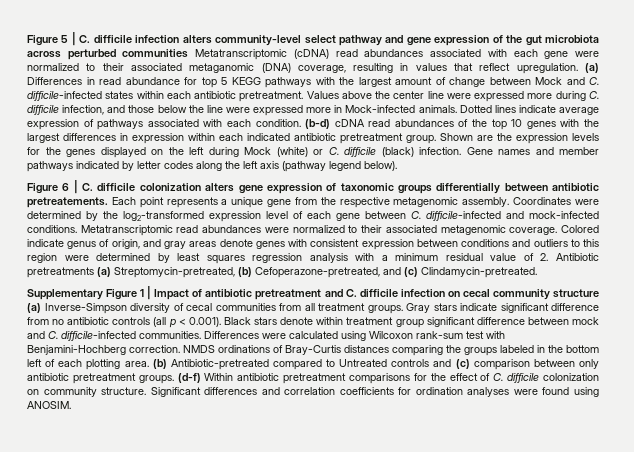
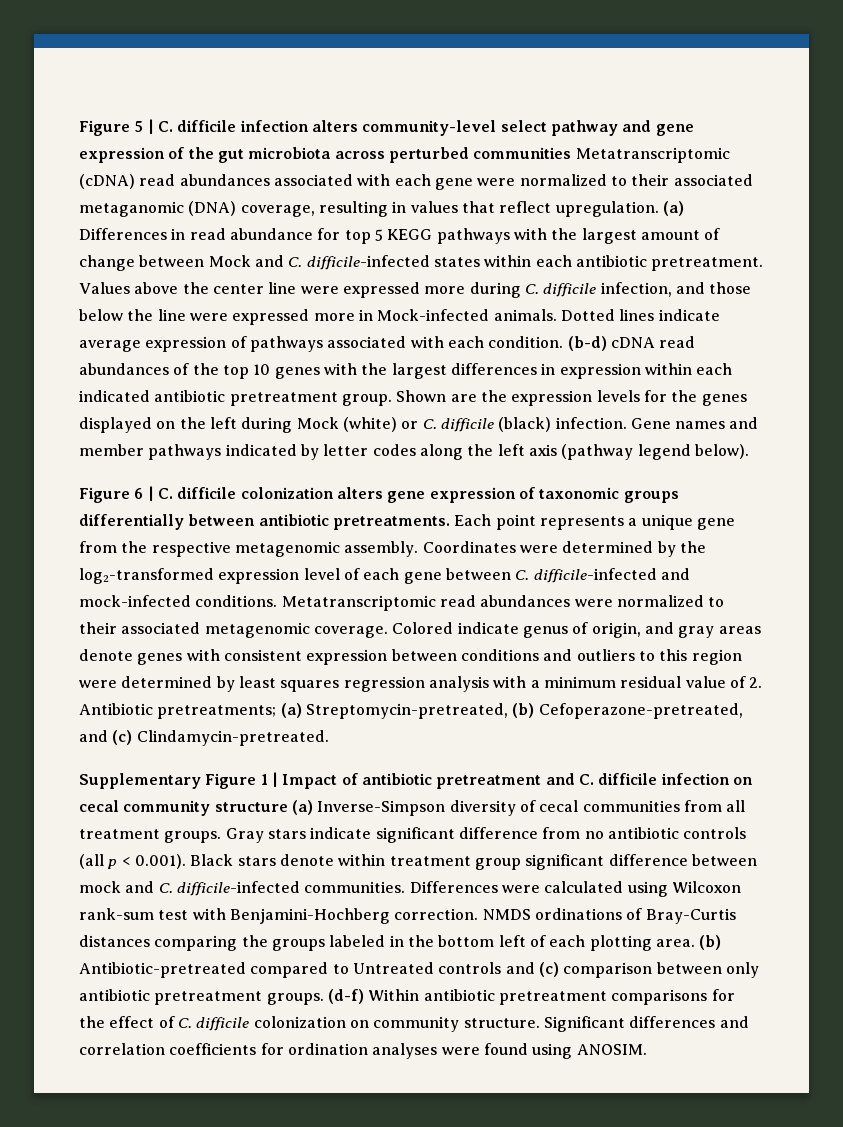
- Figure 6 | C. difficile colonization alters gene expression of taxonomic groups differentially between antibiotic pretreatements.
+ Figure 6 | C. difficile colonization alters gene expression of taxonomic groups differentially between antibiotic pretreatments.
- Colored indicate genus of origin, and gray areas denote genes with consistent expression between conditions and outliers to this region were determined by least squares regression analysis with a minimum residual value of 2. Antibiotic pretreatments (a) Streptomycin-pretreated, (b) Cefoperazone-pretreated, and (c) Clindamycin-pretreated.
+ Colored indicate genus of origin, and gray areas denote genes with consistent expression between conditions and outliers to this region were determined by least squares regression analysis with a minimum residual value of 2. Antibiotic pretreatments; (a) Streptomycin-pretreated, (b) Cefoperazone-pretreated, and (c) Clindamycin-pretreated.

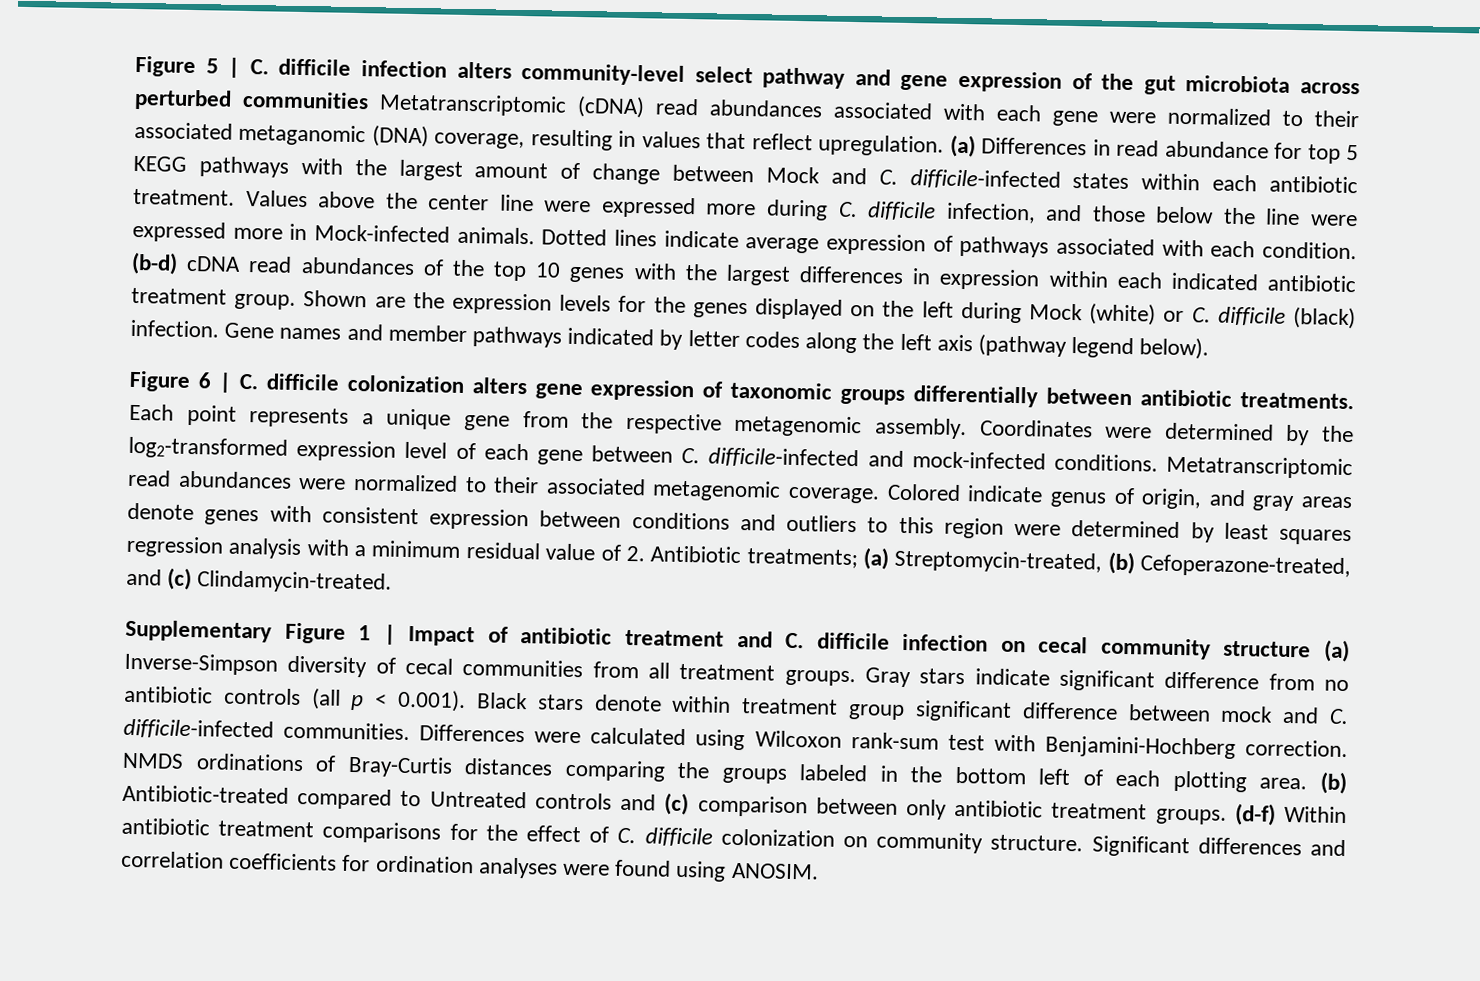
- (a) Differences in read abundance for top 5 KEGG pathways with the largest amount of change between Mock and C. difficile-infected states within each antibiotic pretreatment.
+ (a) Differences in read abundance for top 5 KEGG pathways with the largest amount of change between Mock and C. difficile-infected states within each antibiotic treatment.
- (b-d) cDNA read abundances of the top 10 genes with the largest differences in expression within each indicated antibiotic pretreatment group.
+ (b-d) cDNA read abundances of the top 10 genes with the largest differences in expression within each indicated antibiotic treatment group.
- Figure 6 | C. difficile colonization alters gene expression of taxonomic groups differentially between antibiotic pretreatments.
+ Figure 6 | C. difficile colonization alters gene expression of taxonomic groups differentially between antibiotic treatments.
- Colored indicate genus of origin, and gray areas denote genes with consistent expression between conditions and outliers to this region were determined by least squares regression analysis with a minimum residual value of 2. Antibiotic pretreatments; (a) Streptomycin-pretreated, (b) Cefoperazone-pretreated, and (c) Clindamycin-pretreated.
+ Colored indicate genus of origin, and gray areas denote genes with consistent expression between conditions and outliers to this region were determined by least squares regression analysis with a minimum residual value of 2. Antibiotic treatments; (a) Streptomycin-treated, (b) Cefoperazone-treated, and (c) Clindamycin-treated.
- Supplementary Figure 1 | Impact of antibiotic pretreatment and C. difficile infection on cecal community structure (a) Inverse-Simpson diversity of cecal communities from all treatment groups.
+ Supplementary Figure 1 | Impact of antibiotic treatment and C. difficile infection on cecal community structure (a) Inverse-Simpson diversity of cecal communities from all treatment groups.
- (b) Antibiotic-pretreated compared to Untreated controls and (c) comparison between only antibiotic pretreatment groups.
+ (b) Antibiotic-treated compared to Untreated controls and (c) comparison between only antibiotic treatment groups.
- (d-f) Within antibiotic pretreatment comparisons for the effect of C. difficile colonization on community structure.
+ (d-f) Within antibiotic treatment comparisons for the effect of C. difficile colonization on community structure.

